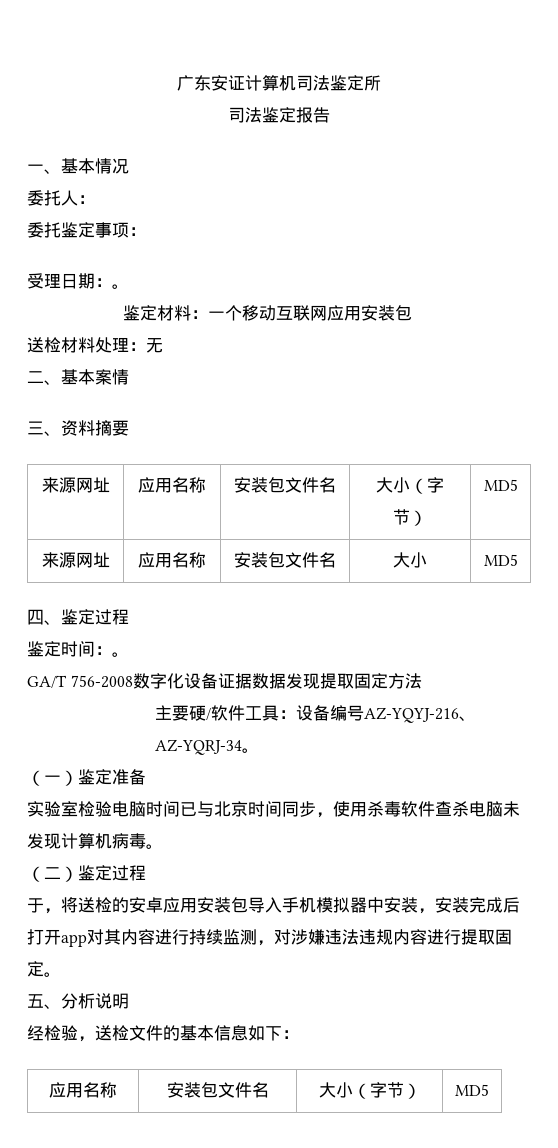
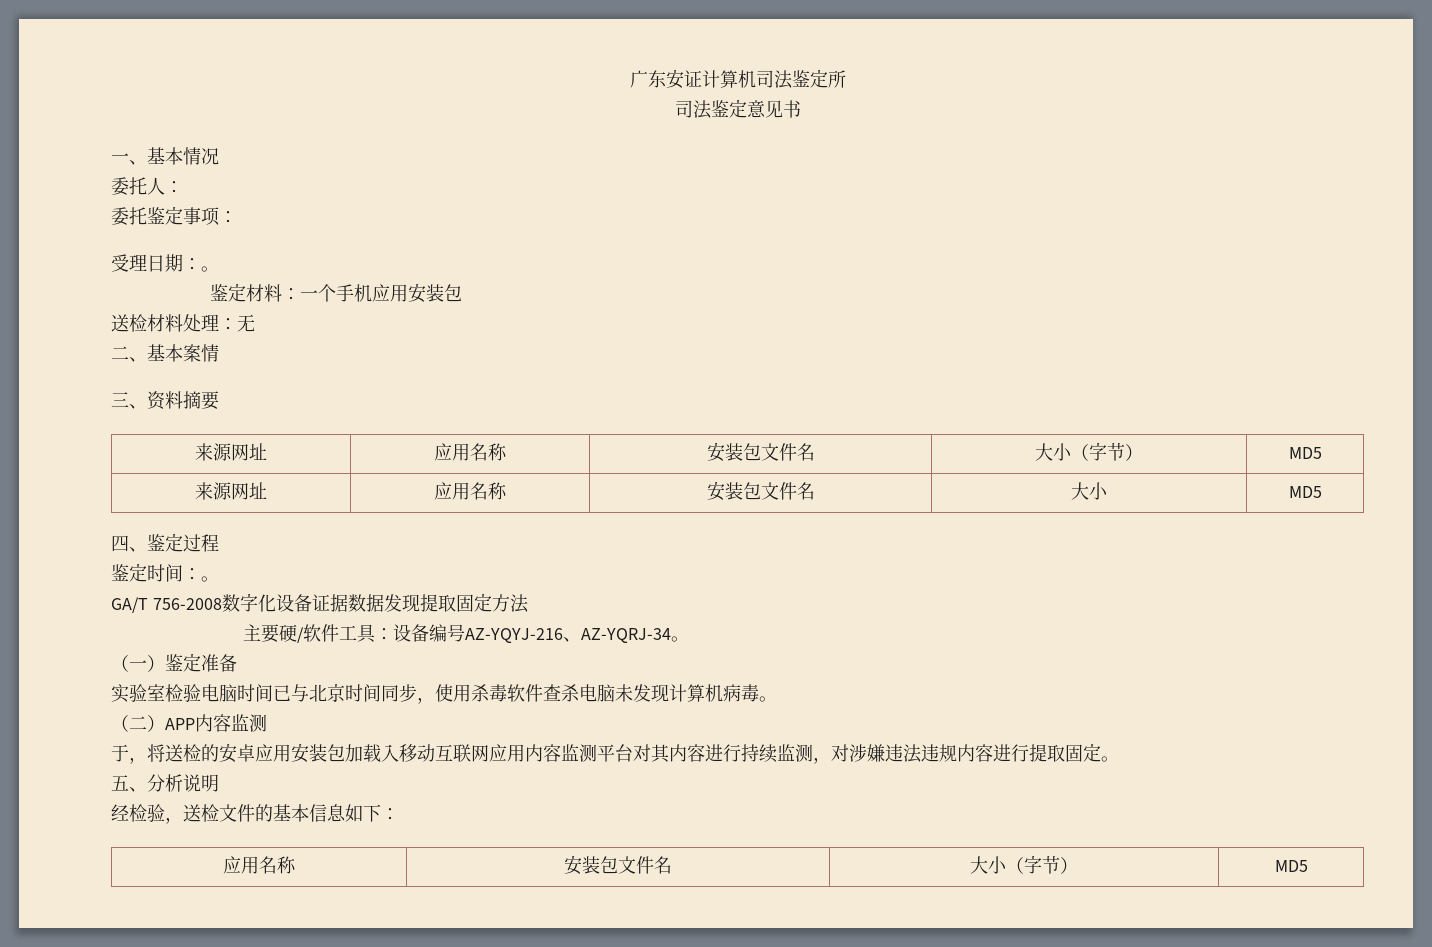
- 司法鉴定报告
+ 司法鉴定意见书
- 鉴定材料：一个移动互联网应用安装包
+ 鉴定材料：一个手机应用安装包
- （二）鉴定过程
+ （二）APP内容监测
- 于，将送检的安卓应用安装包导入手机模拟器中安装，安装完成后打开app对其内容进行持续监测，对涉嫌违法违规内容进行提取固定。
+ 于，将送检的安卓应用安装包加载入移动互联网应用内容监测平台对其内容进行持续监测，对涉嫌违法违规内容进行提取固定。

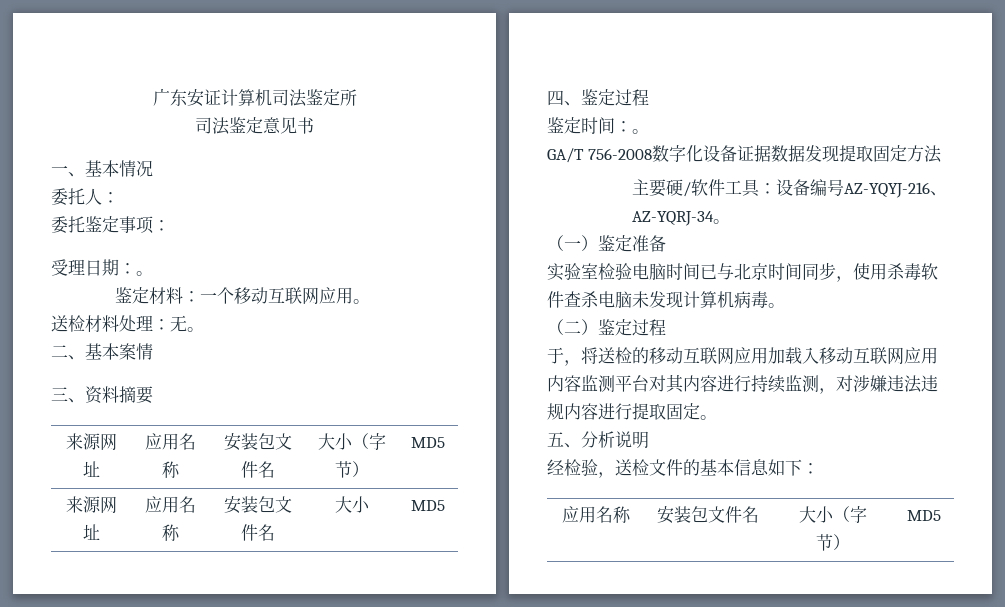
- 鉴定材料：一个手机应用安装包
+ 鉴定材料：一个移动互联网应用。
- 送检材料处理：无
+ 送检材料处理：无。
- （二）APP内容监测
+ （二）鉴定过程
- 于，将送检的安卓应用安装包加载入移动互联网应用内容监测平台对其内容进行持续监测，对涉嫌违法违规内容进行提取固定。
+ 于，将送检的移动互联网应用加载入移动互联网应用内容监测平台对其内容进行持续监测，对涉嫌违法违规内容进行提取固定。

